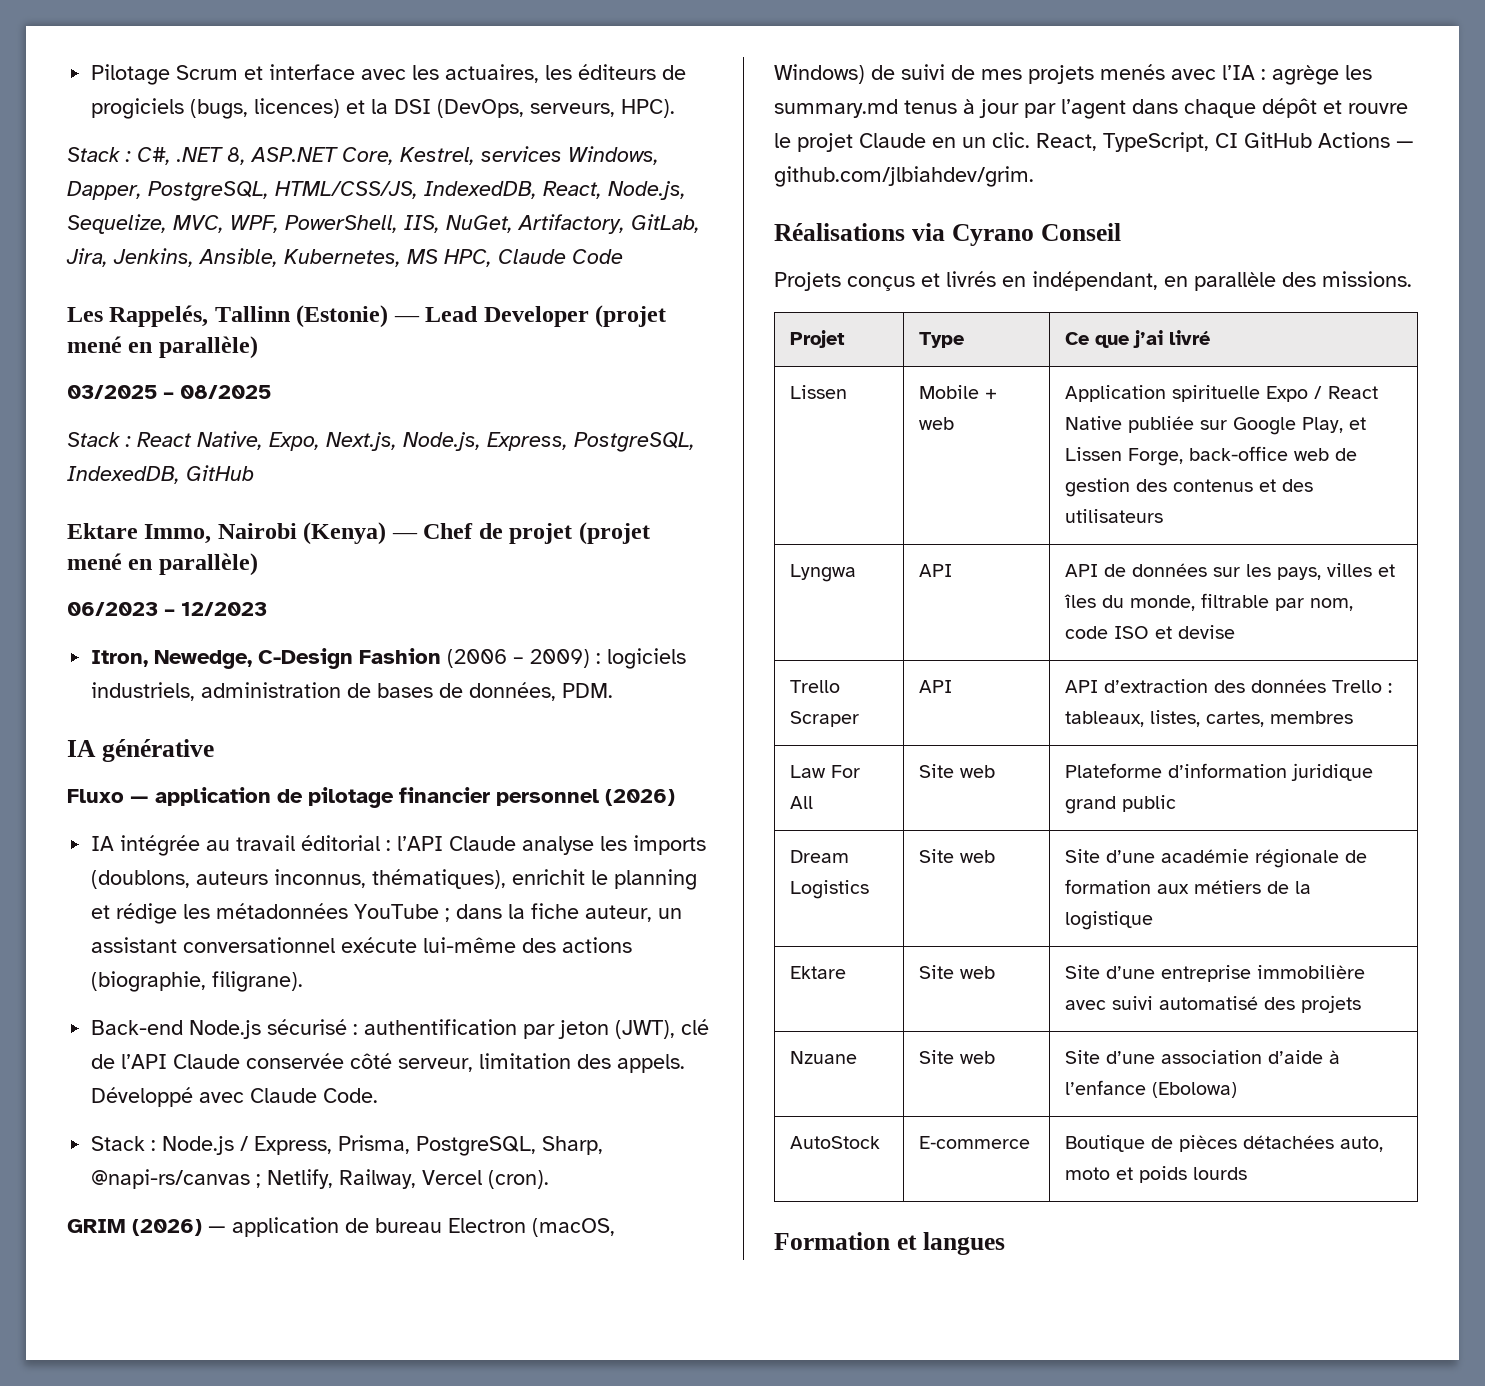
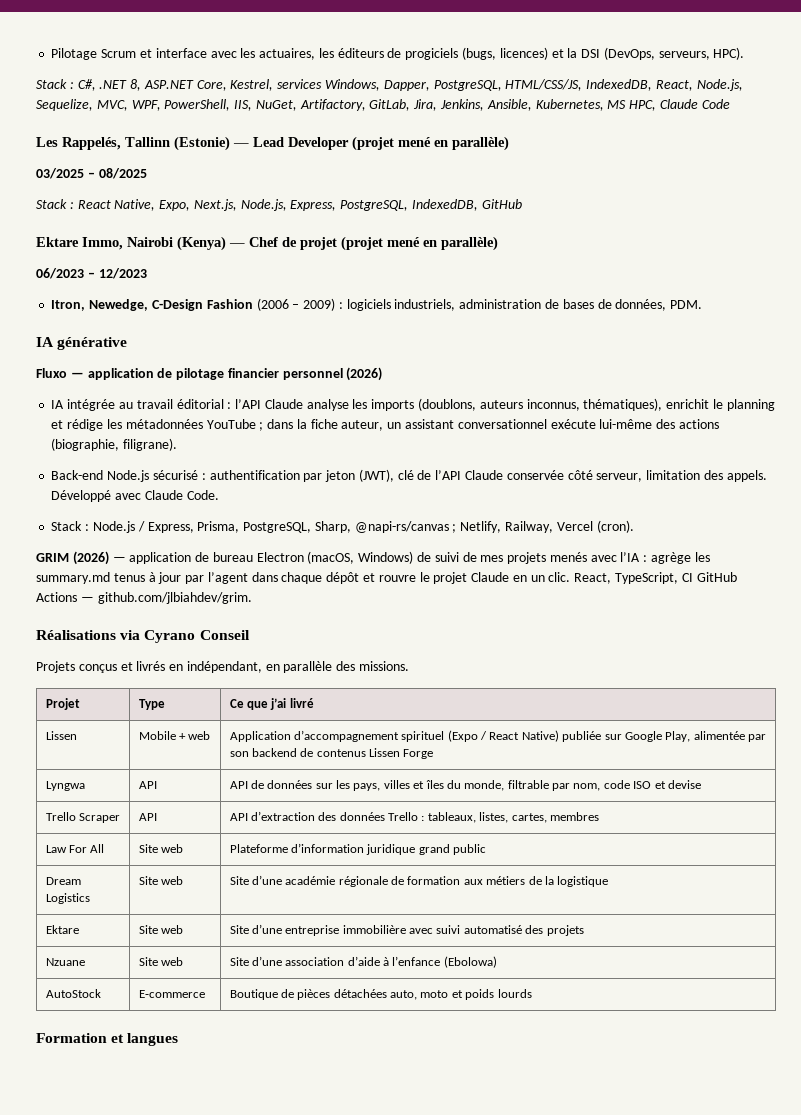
- Lissen | Mobile + web | Application spirituelle Expo / React Native publiée sur Google Play, et Lissen Forge, back-office web de gestion des contenus et des utilisateurs
+ Lissen | Mobile + web | Application d’accompagnement spirituel (Expo / React Native) publiée sur Google Play, alimentée par son backend de contenus Lissen Forge

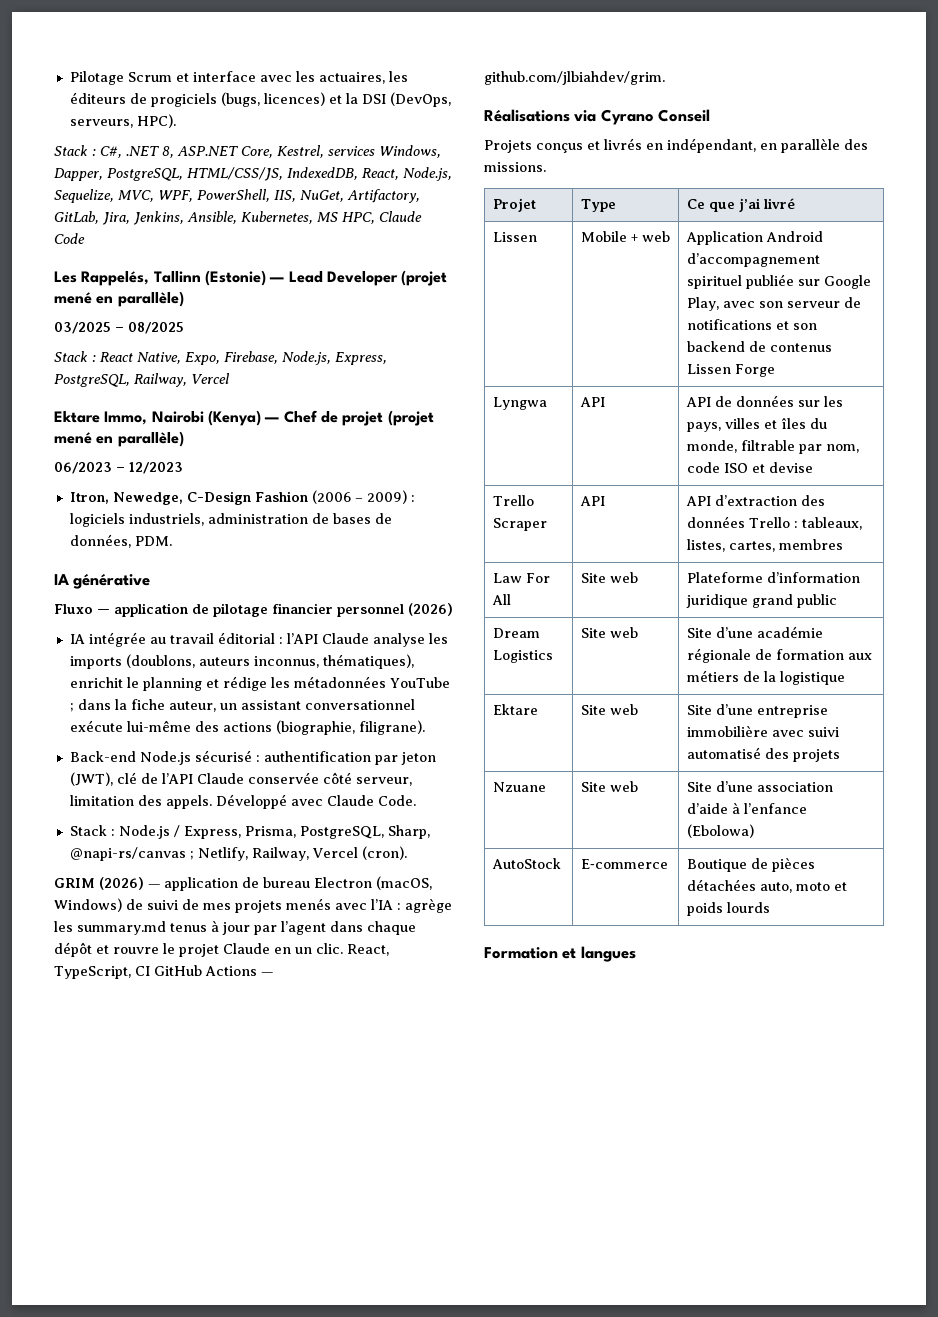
- Stack : React Native, Expo, Next.js, Node.js, Express, PostgreSQL, IndexedDB, GitHub
+ Stack : React Native, Expo, Firebase, Node.js, Express, PostgreSQL, Railway, Vercel
- Lissen | Mobile + web | Application d’accompagnement spirituel (Expo / React Native) publiée sur Google Play, alimentée par son backend de contenus Lissen Forge
+ Lissen | Mobile + web | Application Android d’accompagnement spirituel publiée sur Google Play, avec son serveur de notifications et son backend de contenus Lissen Forge

